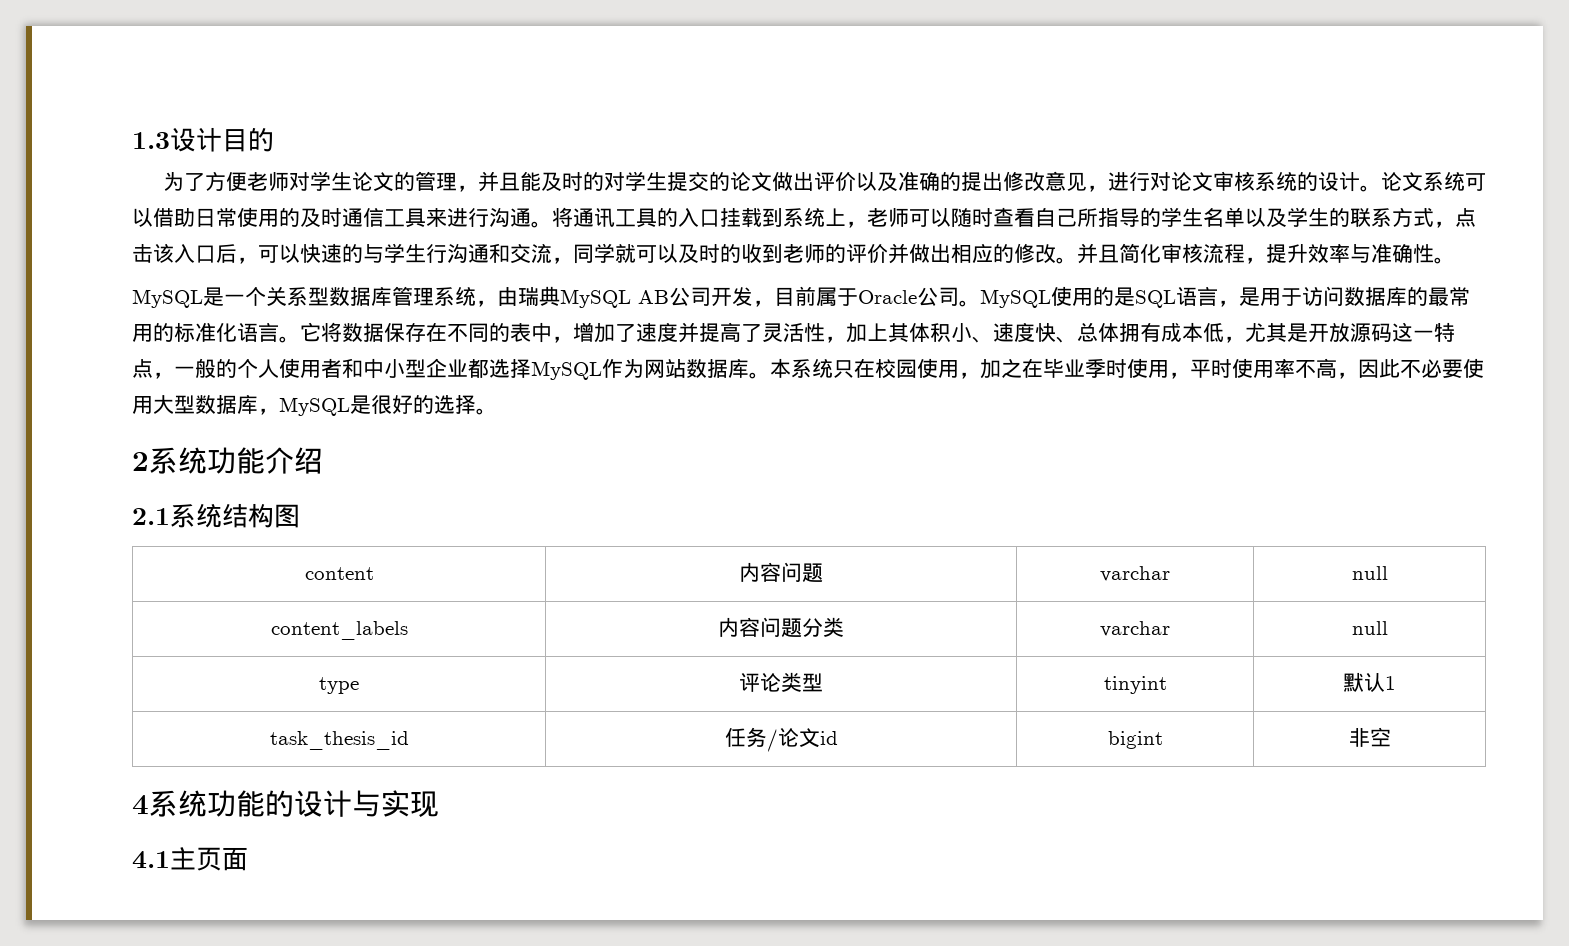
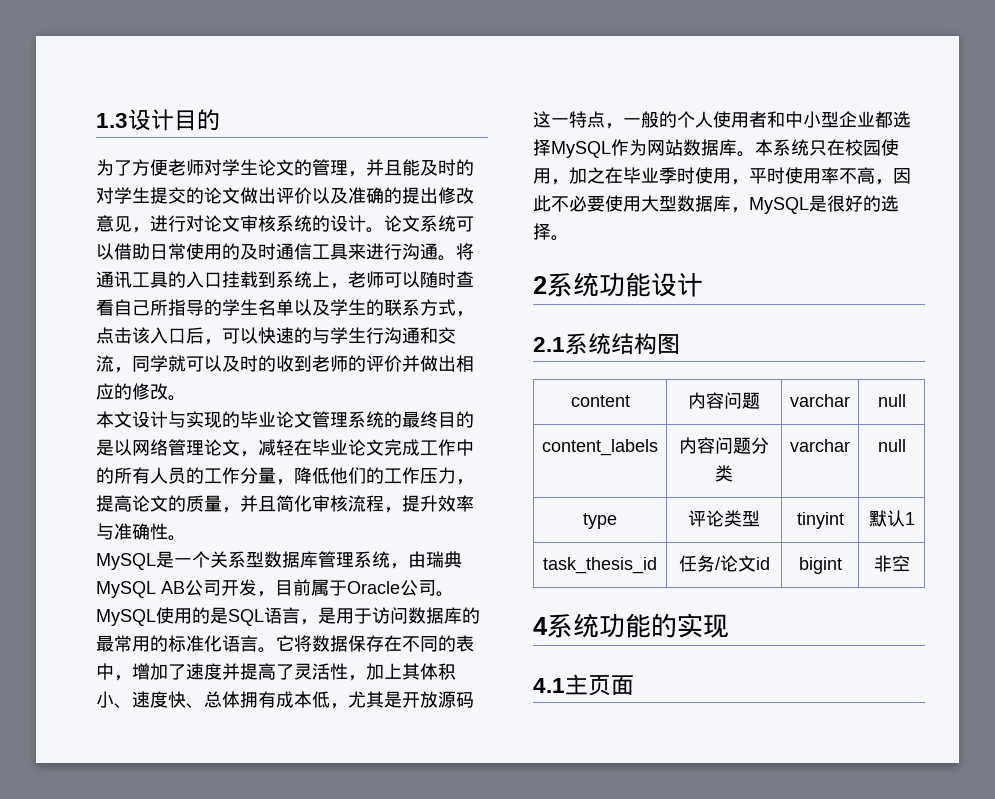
- 将通讯工具的入口挂载到系统上，老师可以随时查看自己所指导的学生名单以及学生的联系方式，点击该入口后，可以快速的与学生行沟通和交流，同学就可以及时的收到老师的评价并做出相应的修改。并且简化审核流程，提升效率与准确性。
+ 将通讯工具的入口挂载到系统上，老师可以随时查看自己所指导的学生名单以及学生的联系方式，点击该入口后，可以快速的与学生行沟通和交流，同学就可以及时的收到老师的评价并做出相应的修改。
+ 本文设计与实现的毕业论文管理系统的最终目的是以网络管理论文，减轻在毕业论文完成工作中的所有人员的工作分量，降低他们的工作压力，提高论文的质量，并且简化审核流程，提升效率与准确性。
- 2系统功能介绍
+ 2系统功能设计
- 4系统功能的设计与实现
+ 4系统功能的实现

